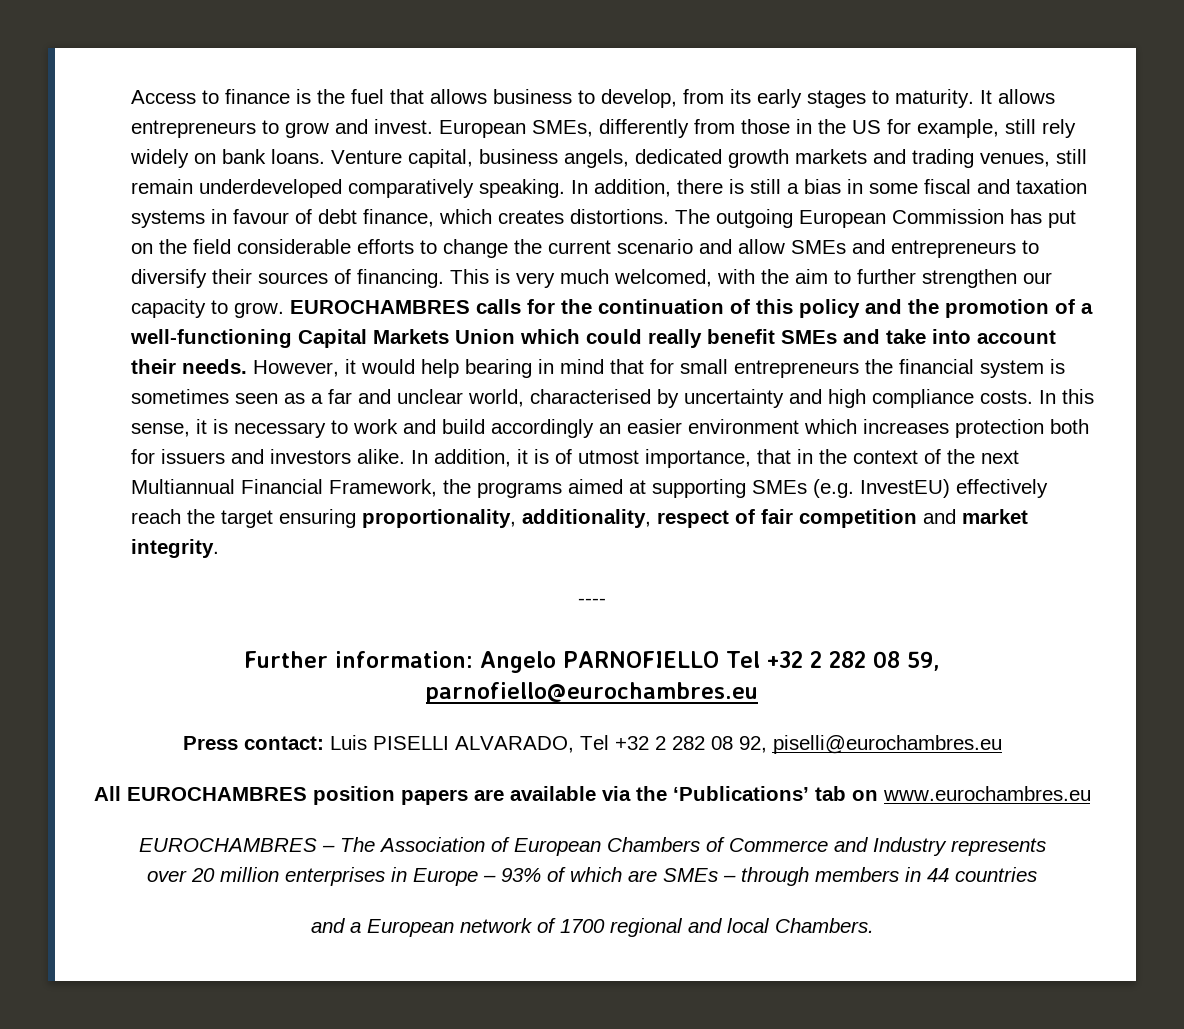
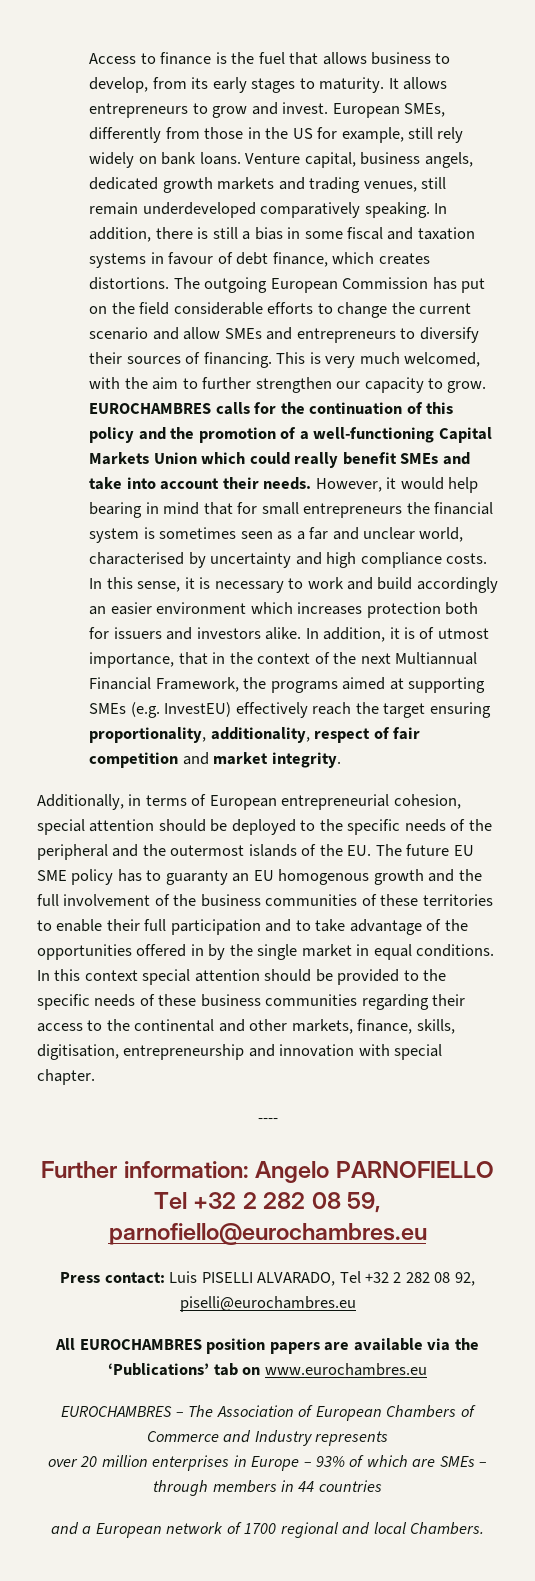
+ Additionally, in terms of European entrepreneurial cohesion, special attention should be deployed to the specific needs of the peripheral and the outermost islands of the EU. The future EU SME policy has to guaranty an EU homogenous growth and the full involvement of the business communities of these territories to enable their full participation and to take advantage of the opportunities offered in by the single market in equal conditions. In this context special attention should be provided to the specific needs of these business communities regarding their access to the continental and other markets, finance, skills, digitisation, entrepreneurship and innovation with special chapter.

